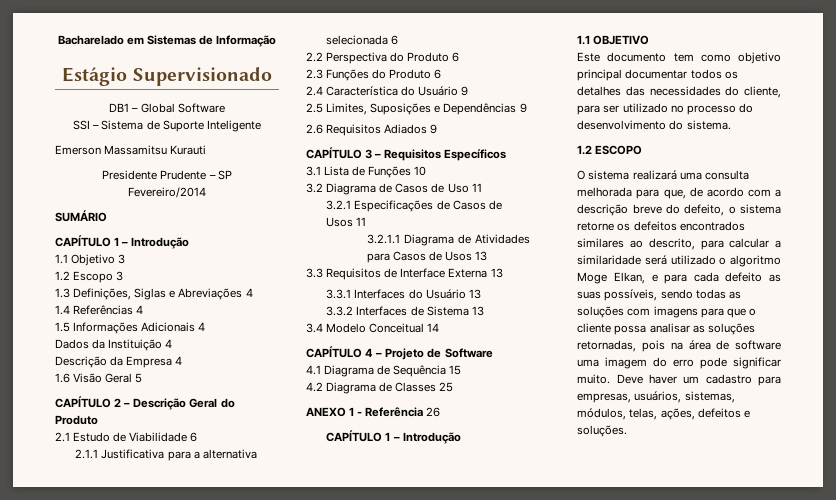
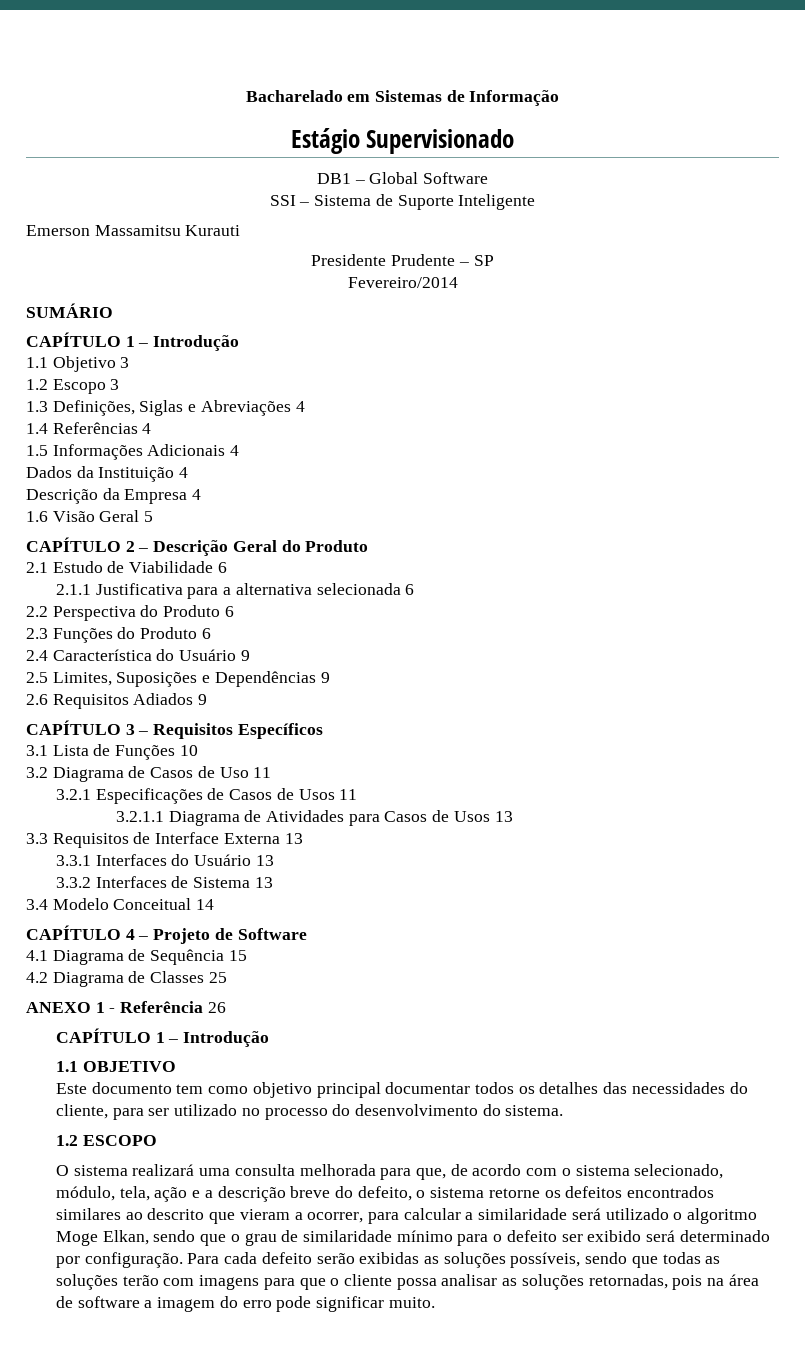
- O sistema realizará uma consulta melhorada para que, de acordo com a descrição breve do defeito, o sistema retorne os defeitos encontrados similares ao descrito, para calcular a similaridade será utilizado o algoritmo Moge Elkan, e para cada defeito as suas possíveis, sendo todas as soluções com imagens para que o cliente possa analisar as soluções retornadas, pois na área de software uma imagem do erro pode significar muito. Deve haver um cadastro para empresas, usuários, sistemas, módulos, telas, ações, defeitos e soluções.
+ O sistema realizará uma consulta melhorada para que, de acordo com o sistema selecionado, módulo, tela, ação e a descrição breve do defeito, o sistema retorne os defeitos encontrados similares ao descrito que vieram a ocorrer, para calcular a similaridade será utilizado o algoritmo Moge Elkan, sendo que o grau de similaridade mínimo para o defeito ser exibido será determinado por configuração. Para cada defeito serão exibidas as soluções possíveis, sendo que todas as soluções terão com imagens para que o cliente possa analisar as soluções retornadas, pois na área de software a imagem do erro pode significar muito.

